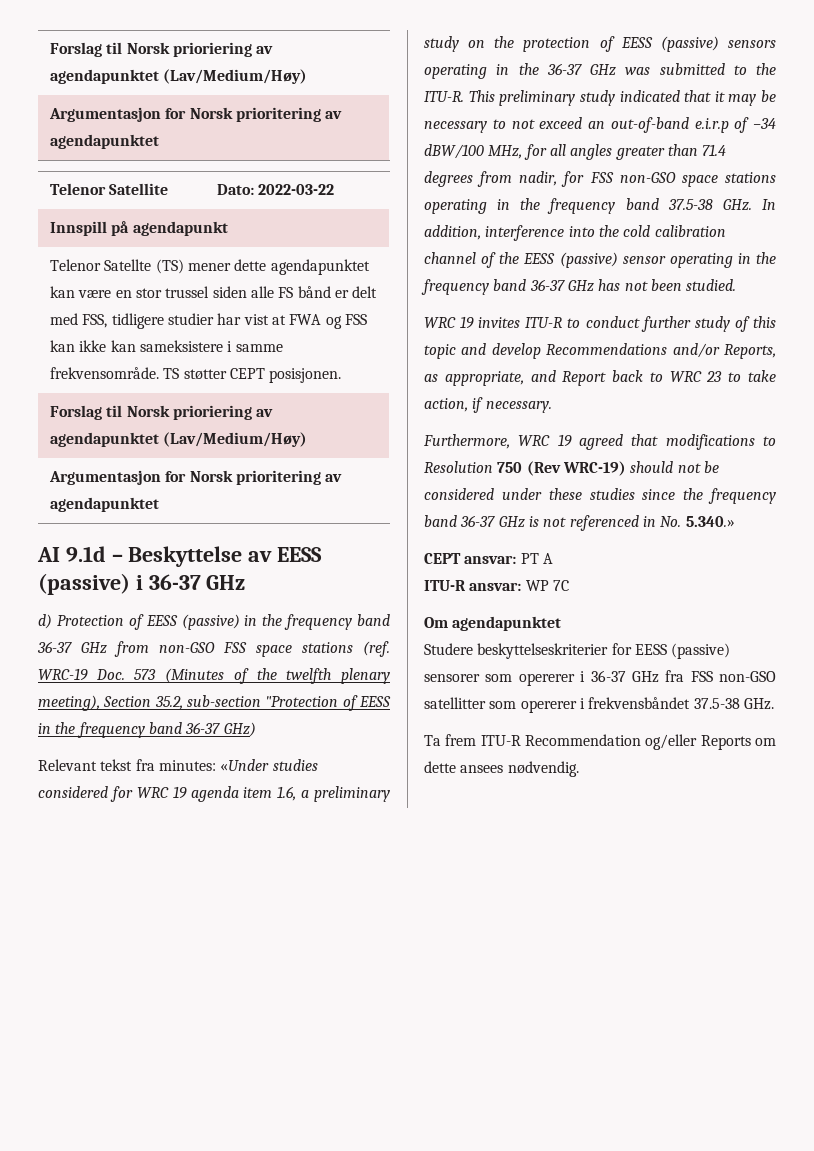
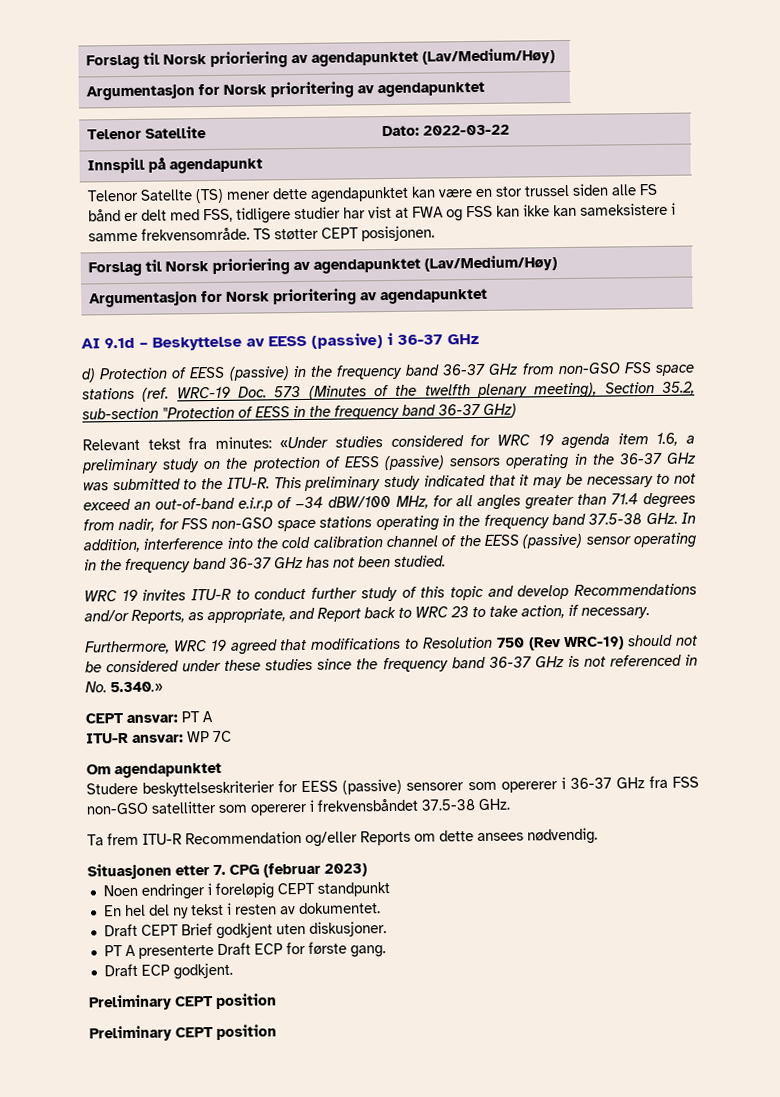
+ Situasjonen etter 7. CPG (februar 2023)
+ Noen endringer i foreløpig CEPT standpunkt
+ En hel del ny tekst i resten av dokumentet.
+ Draft CEPT Brief godkjent uten diskusjoner.
+ PT A presenterte Draft ECP for første gang.
+ Draft ECP godkjent.
+ Preliminary CEPT position
+ Preliminary CEPT position

